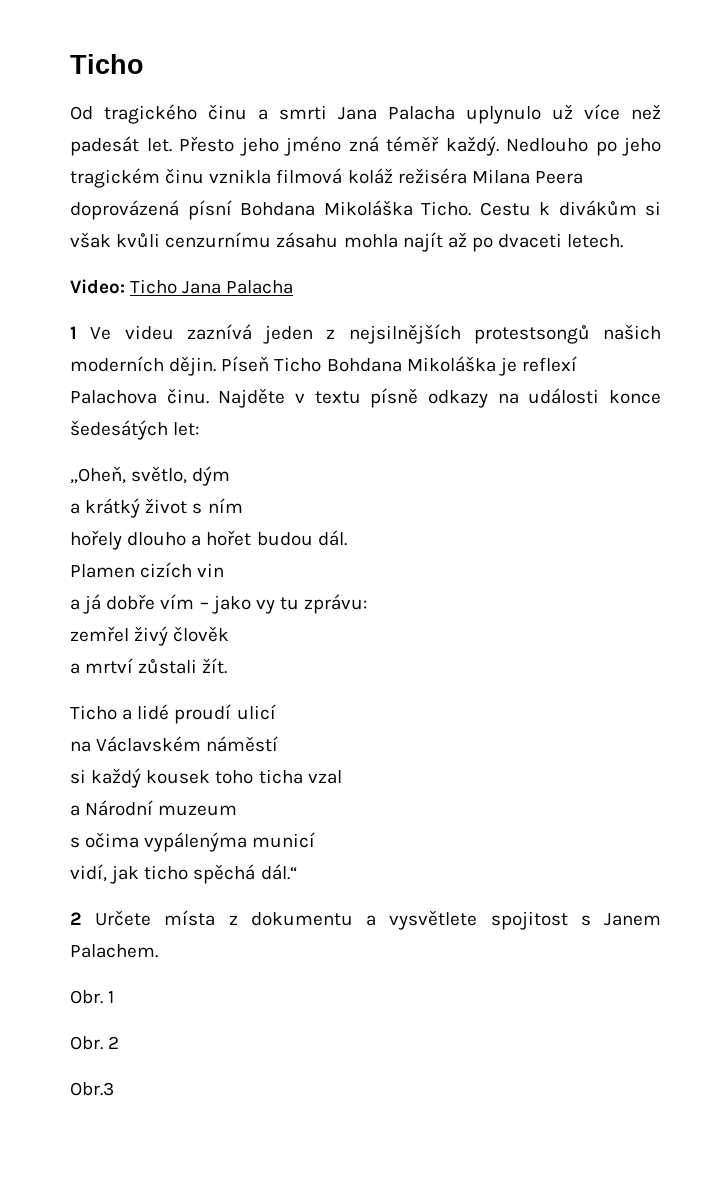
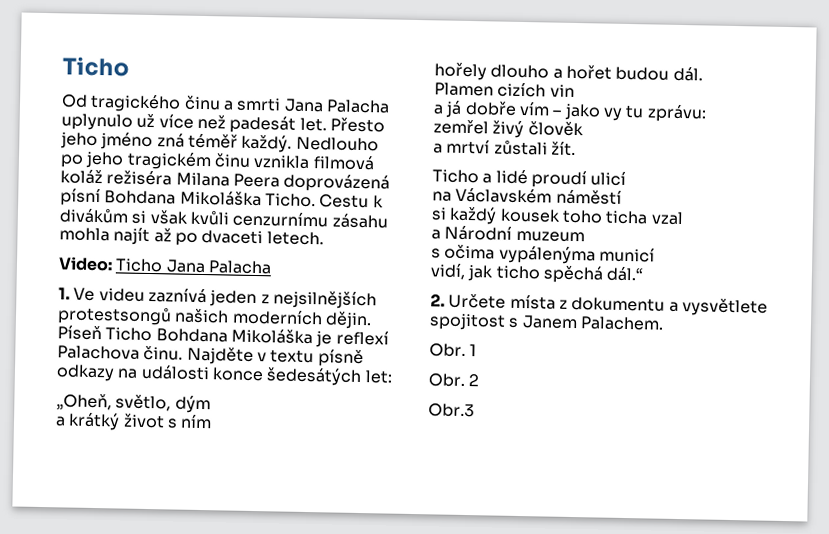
- 1 Ve videu zaznívá jeden z nejsilnějších protestsongů našich moderních dějin.
+ 1. Ve videu zaznívá jeden z nejsilnějších protestsongů našich moderních dějin.
- 2 Určete místa z dokumentu a vysvětlete spojitost s Janem Palachem.
+ 2. Určete místa z dokumentu a vysvětlete spojitost s Janem Palachem.

